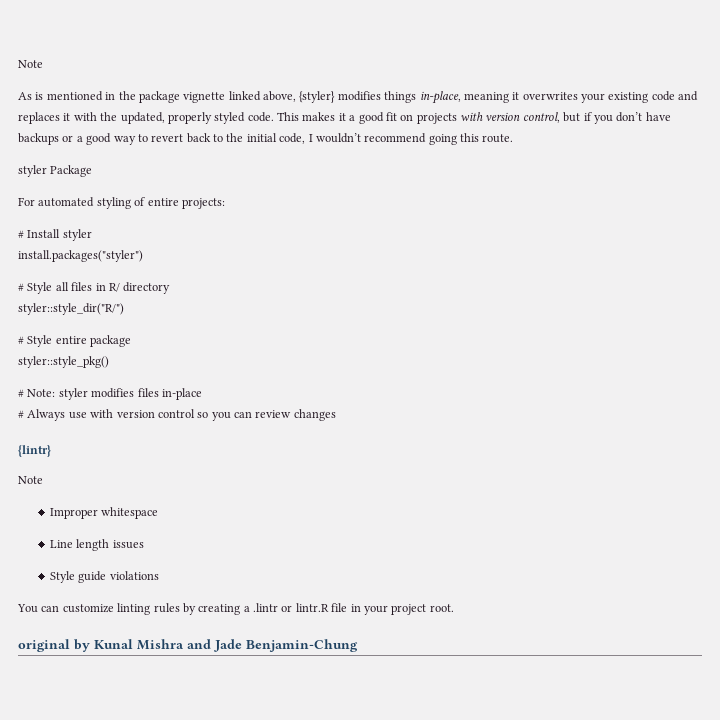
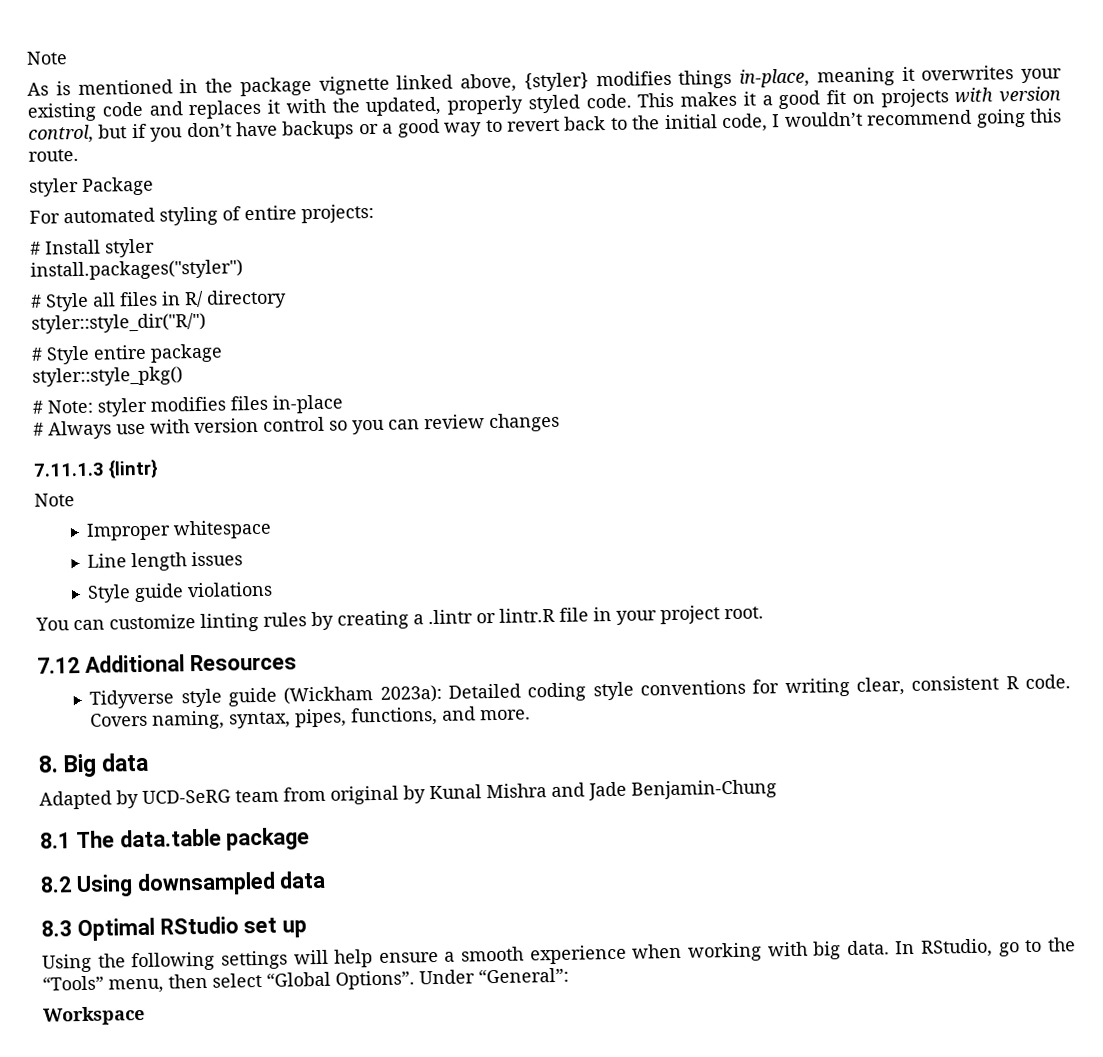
- {lintr}
+ 7.11.1.3 {lintr}
- original by Kunal Mishra and Jade Benjamin-Chung
+ 7.12 Additional Resources
+ Tidyverse style guide (Wickham 2023a): Detailed coding style conventions for writing clear, consistent R code. Covers naming, syntax, pipes, functions, and more.
+ 8. Big data
+ Adapted by UCD-SeRG team from original by Kunal Mishra and Jade Benjamin-Chung
+ 8.1 The data.table package
+ 8.2 Using downsampled data
+ 8.3 Optimal RStudio set up
+ Using the following settings will help ensure a smooth experience when working with big data. In RStudio, go to the “Tools” menu, then select “Global Options”. Under “General”:
+ Workspace

